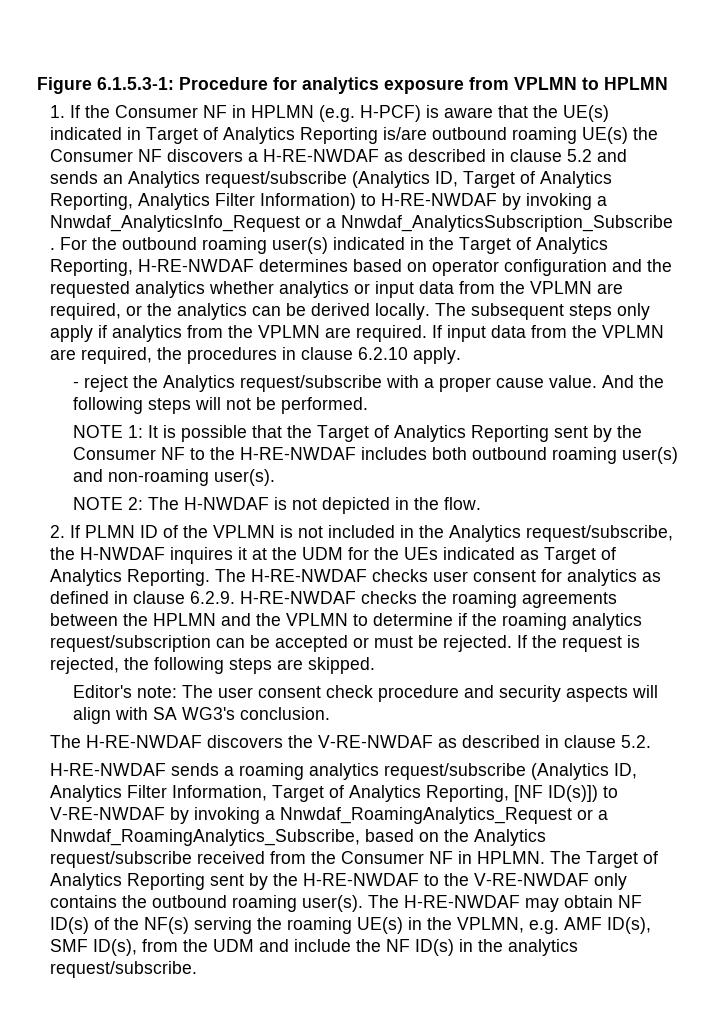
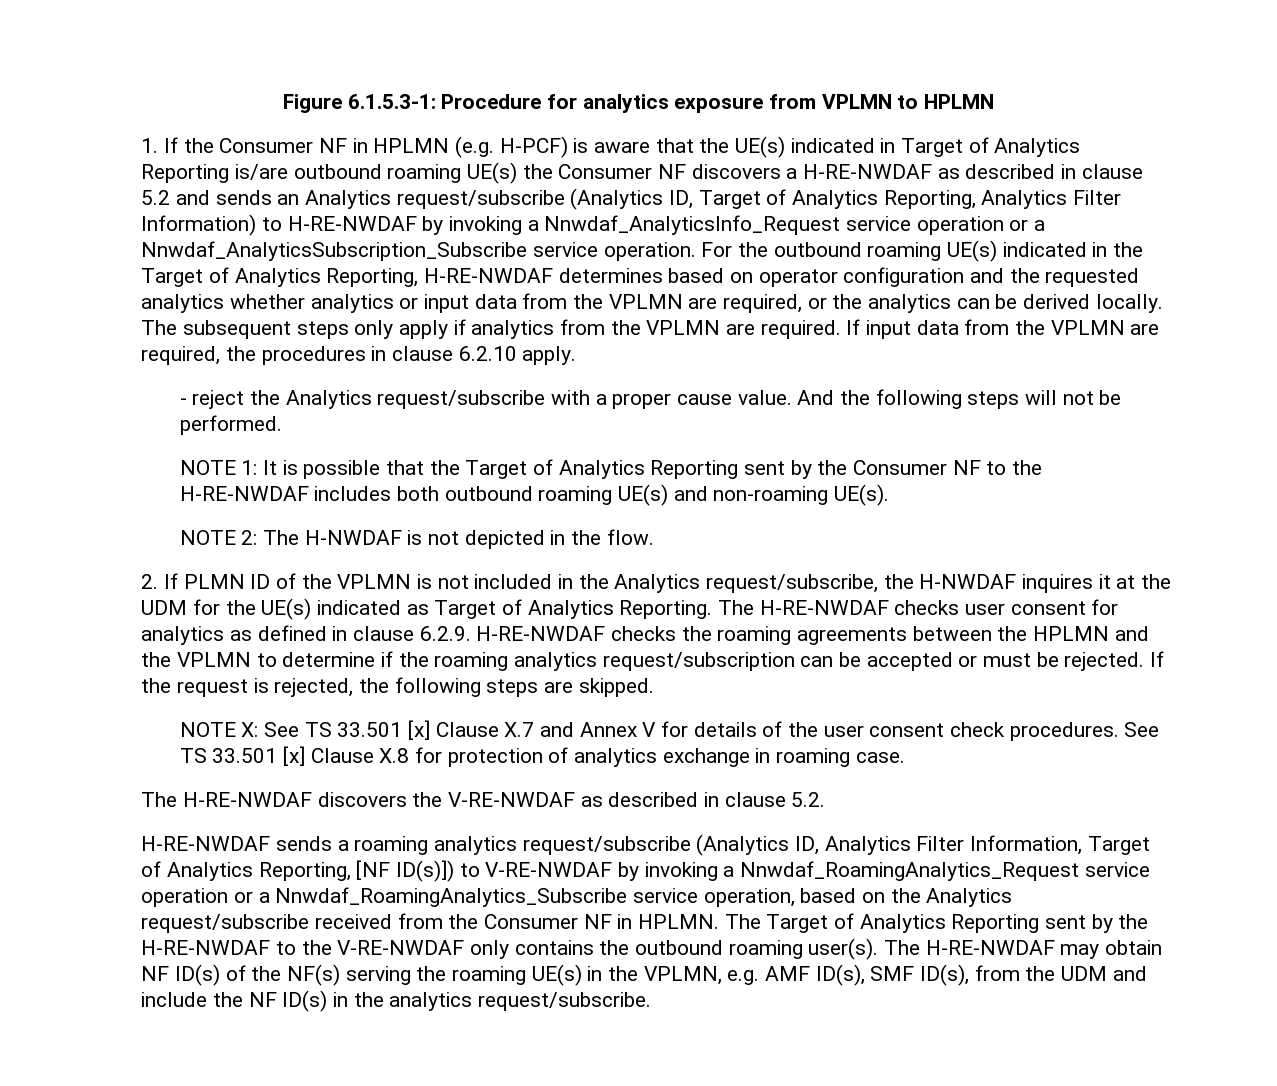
- 1. If the Consumer NF in HPLMN (e.g. H-PCF) is aware that the UE(s) indicated in Target of Analytics Reporting is/are outbound roaming UE(s) the Consumer NF discovers a H-RE-NWDAF as described in clause 5.2 and sends an Analytics request/subscribe (Analytics ID, Target of Analytics Reporting, Analytics Filter Information) to H-RE-NWDAF by invoking a Nnwdaf_AnalyticsInfo_Request or a Nnwdaf_AnalyticsSubscription_Subscribe .
+ 1. If the Consumer NF in HPLMN (e.g. H-PCF) is aware that the UE(s) indicated in Target of Analytics Reporting is/are outbound roaming UE(s) the Consumer NF discovers a H-RE-NWDAF as described in clause 5.2 and sends an Analytics request/subscribe (Analytics ID, Target of Analytics Reporting, Analytics Filter Information) to H-RE-NWDAF by invoking a Nnwdaf_AnalyticsInfo_Request service operation or a Nnwdaf_AnalyticsSubscription_Subscribe service operation.
- For the outbound roaming user(s) indicated in the Target of Analytics Reporting, H-RE-NWDAF determines based on operator configuration and the requested analytics whether analytics or input data from the VPLMN are required, or the analytics can be derived locally.
+ For the outbound roaming UE(s) indicated in the Target of Analytics Reporting, H-RE-NWDAF determines based on operator configuration and the requested analytics whether analytics or input data from the VPLMN are required, or the analytics can be derived locally.
- NOTE 1: It is possible that the Target of Analytics Reporting sent by the Consumer NF to the H-RE-NWDAF includes both outbound roaming user(s) and non-roaming user(s).
+ NOTE 1: It is possible that the Target of Analytics Reporting sent by the Consumer NF to the H-RE-NWDAF includes both outbound roaming UE(s) and non-roaming UE(s).
- 2. If PLMN ID of the VPLMN is not included in the Analytics request/subscribe, the H-NWDAF inquires it at the UDM for the UEs indicated as Target of Analytics Reporting.
+ 2. If PLMN ID of the VPLMN is not included in the Analytics request/subscribe, the H-NWDAF inquires it at the UDM for the UE(s) indicated as Target of Analytics Reporting.
- Editor's note: The user consent check procedure and security aspects will align with SA WG3's conclusion.
+ NOTE X: See TS 33.501 [x] Clause X.7 and Annex V for details of the user consent check procedures. See TS 33.501 [x] Clause X.8 for protection of analytics exchange in roaming case.
- H-RE-NWDAF sends a roaming analytics request/subscribe (Analytics ID, Analytics Filter Information, Target of Analytics Reporting, [NF ID(s)]) to V-RE-NWDAF by invoking a Nnwdaf_RoamingAnalytics_Request or a Nnwdaf_RoamingAnalytics_Subscribe, based on the Analytics request/subscribe received from the Consumer NF in HPLMN.
+ H-RE-NWDAF sends a roaming analytics request/subscribe (Analytics ID, Analytics Filter Information, Target of Analytics Reporting, [NF ID(s)]) to V-RE-NWDAF by invoking a Nnwdaf_RoamingAnalytics_Request service operation or a Nnwdaf_RoamingAnalytics_Subscribe service operation, based on the Analytics request/subscribe received from the Consumer NF in HPLMN.

